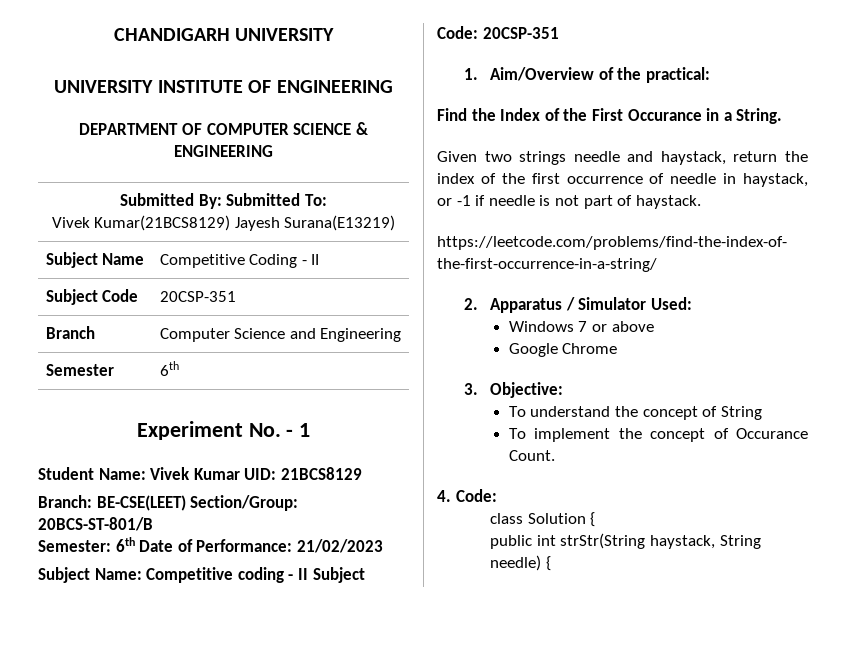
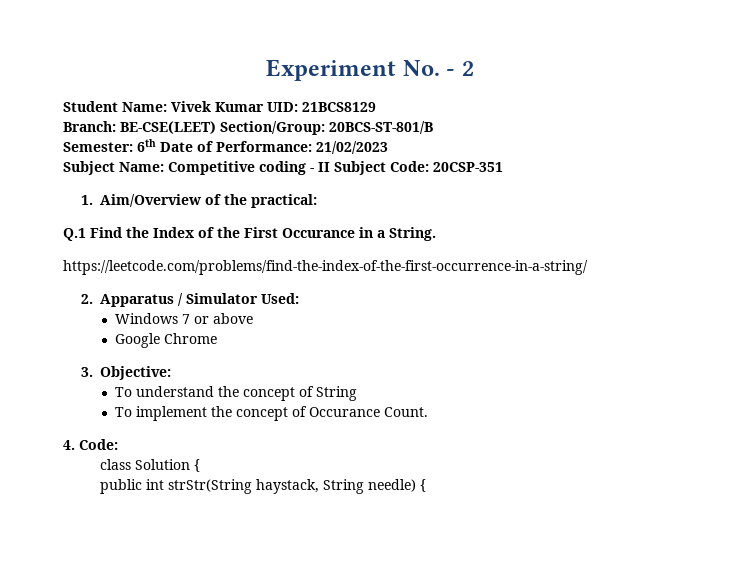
- CHANDIGARH UNIVERSITY
- UNIVERSITY INSTITUTE OF ENGINEERING
- DEPARTMENT OF COMPUTER SCIENCE & ENGINEERING
- Submitted By: Submitted To:
- Vivek Kumar(21BCS8129) Jayesh Surana(E13219)
- Subject Name | Competitive Coding - II
- Subject Code | 20CSP-351
- Branch | Computer Science and Engineering
- Semester | 6th
- Experiment No. - 1
+ Experiment No. - 2
- Find the Index of the First Occurance in a String.
+ Q.1 Find the Index of the First Occurance in a String.
- Given two strings needle and haystack, return the index of the first occurrence of needle in haystack, or -1 if needle is not part of haystack.

